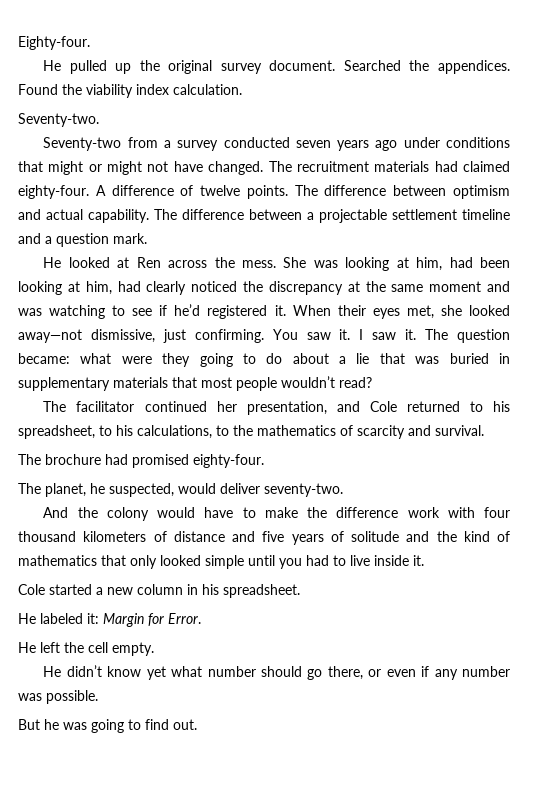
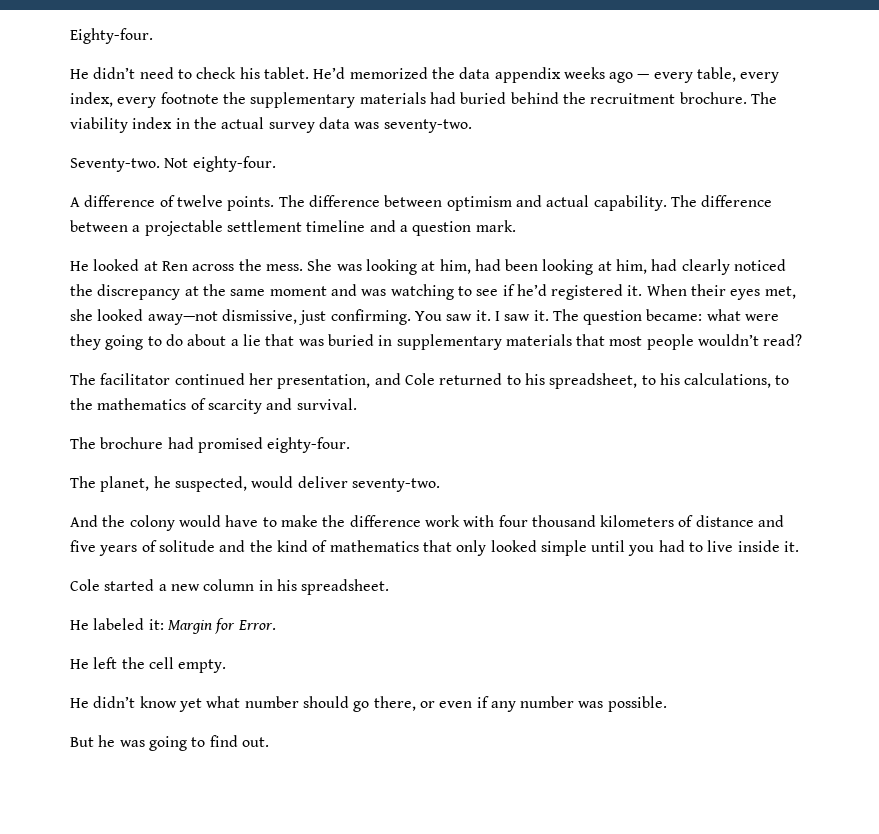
- He pulled up the original survey document. Searched the appendices. Found the viability index calculation.
- Seventy-two.
- Seventy-two from a survey conducted seven years ago under conditions that might or might not have changed. The recruitment materials had claimed eighty-four. A difference of twelve points.
+ He didn’t need to check his tablet. He’d memorized the data appendix weeks ago — every table, every index, every footnote the supplementary materials had buried behind the recruitment brochure. The viability index in the actual survey data was seventy-two.
+ Seventy-two. Not eighty-four.
+ A difference of twelve points.

